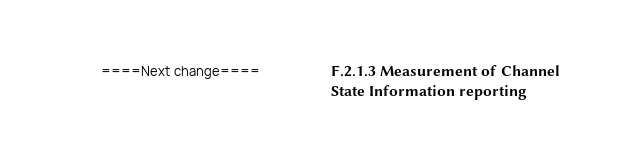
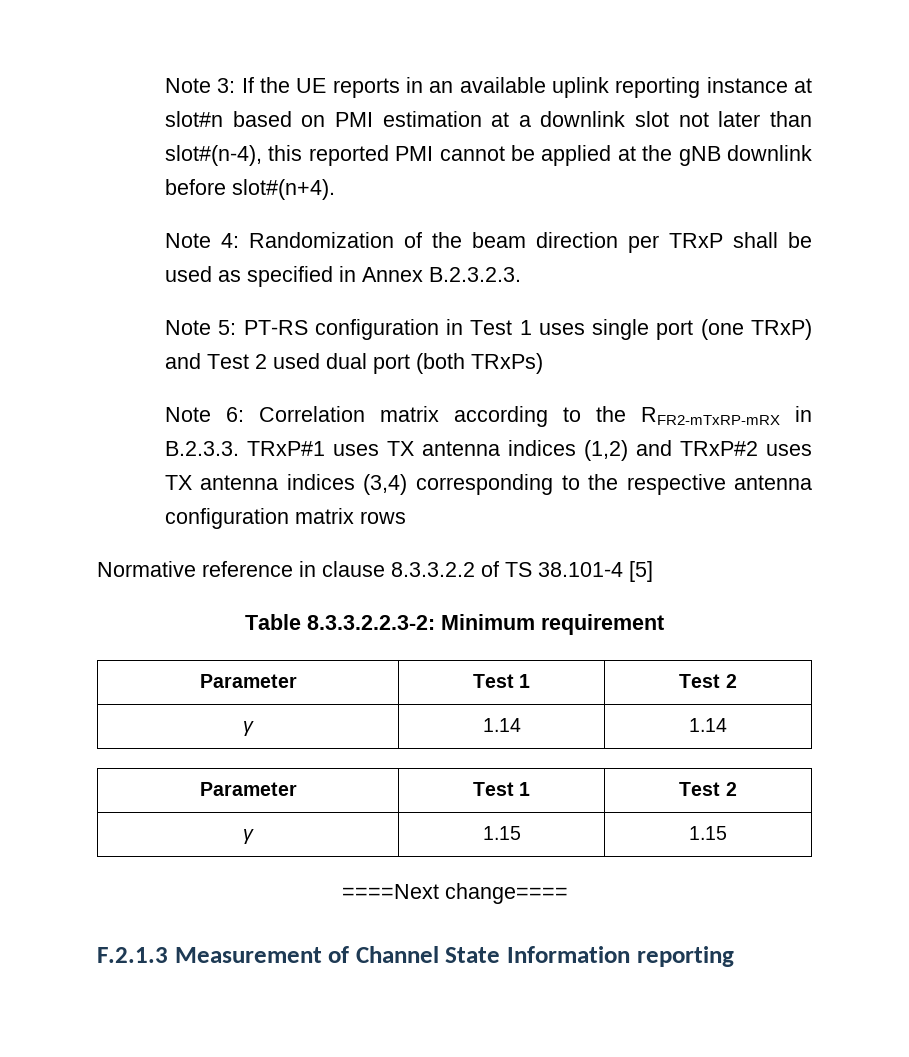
+ Note 3: If the UE reports in an available uplink reporting instance at slot#n based on PMI estimation at a downlink slot not later than slot#(n-4), this reported PMI cannot be applied at the gNB downlink before slot#(n+4).
+ Note 4: Randomization of the beam direction per TRxP shall be used as specified in Annex B.2.3.2.3.
+ Note 5: PT-RS configuration in Test 1 uses single port (one TRxP) and Test 2 used dual port (both TRxPs)
+ Note 6: Correlation matrix according to the RFR2-mTxRP-mRX in B.2.3.3. TRxP#1 uses TX antenna indices (1,2) and TRxP#2 uses TX antenna indices (3,4) corresponding to the respective antenna configuration matrix rows
+ Normative reference in clause 8.3.3.2.2 of TS 38.101-4 [5]
+ Table 8.3.3.2.2.3-2: Minimum requirement
+ Parameter | Test 1 | Test 2
+ γ | 1.14 | 1.14
+ Parameter | Test 1 | Test 2
+ γ | 1.15 | 1.15

